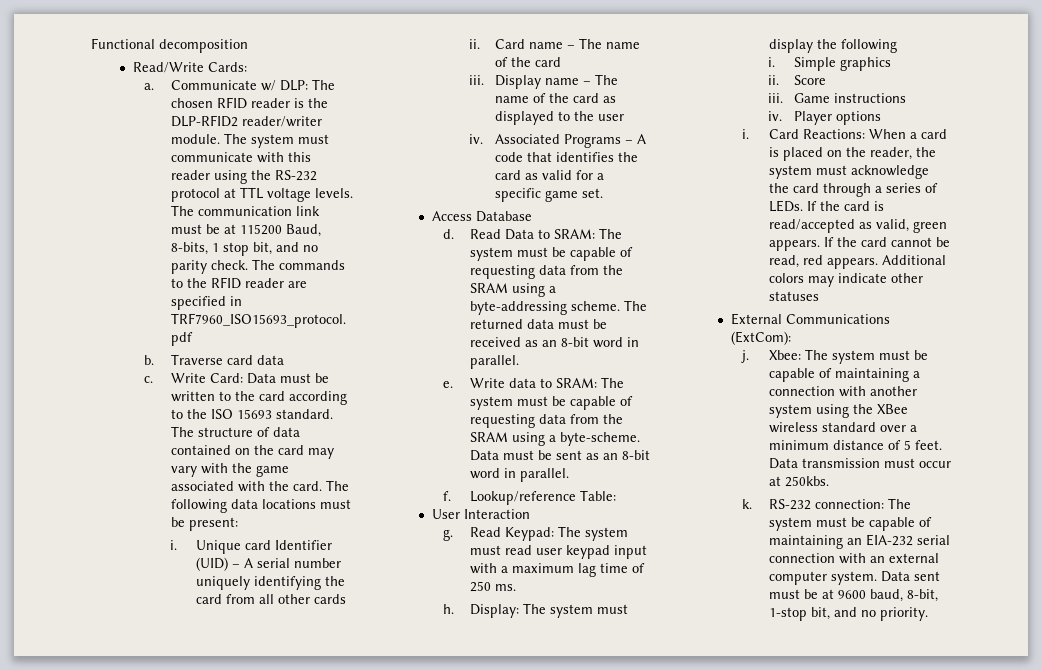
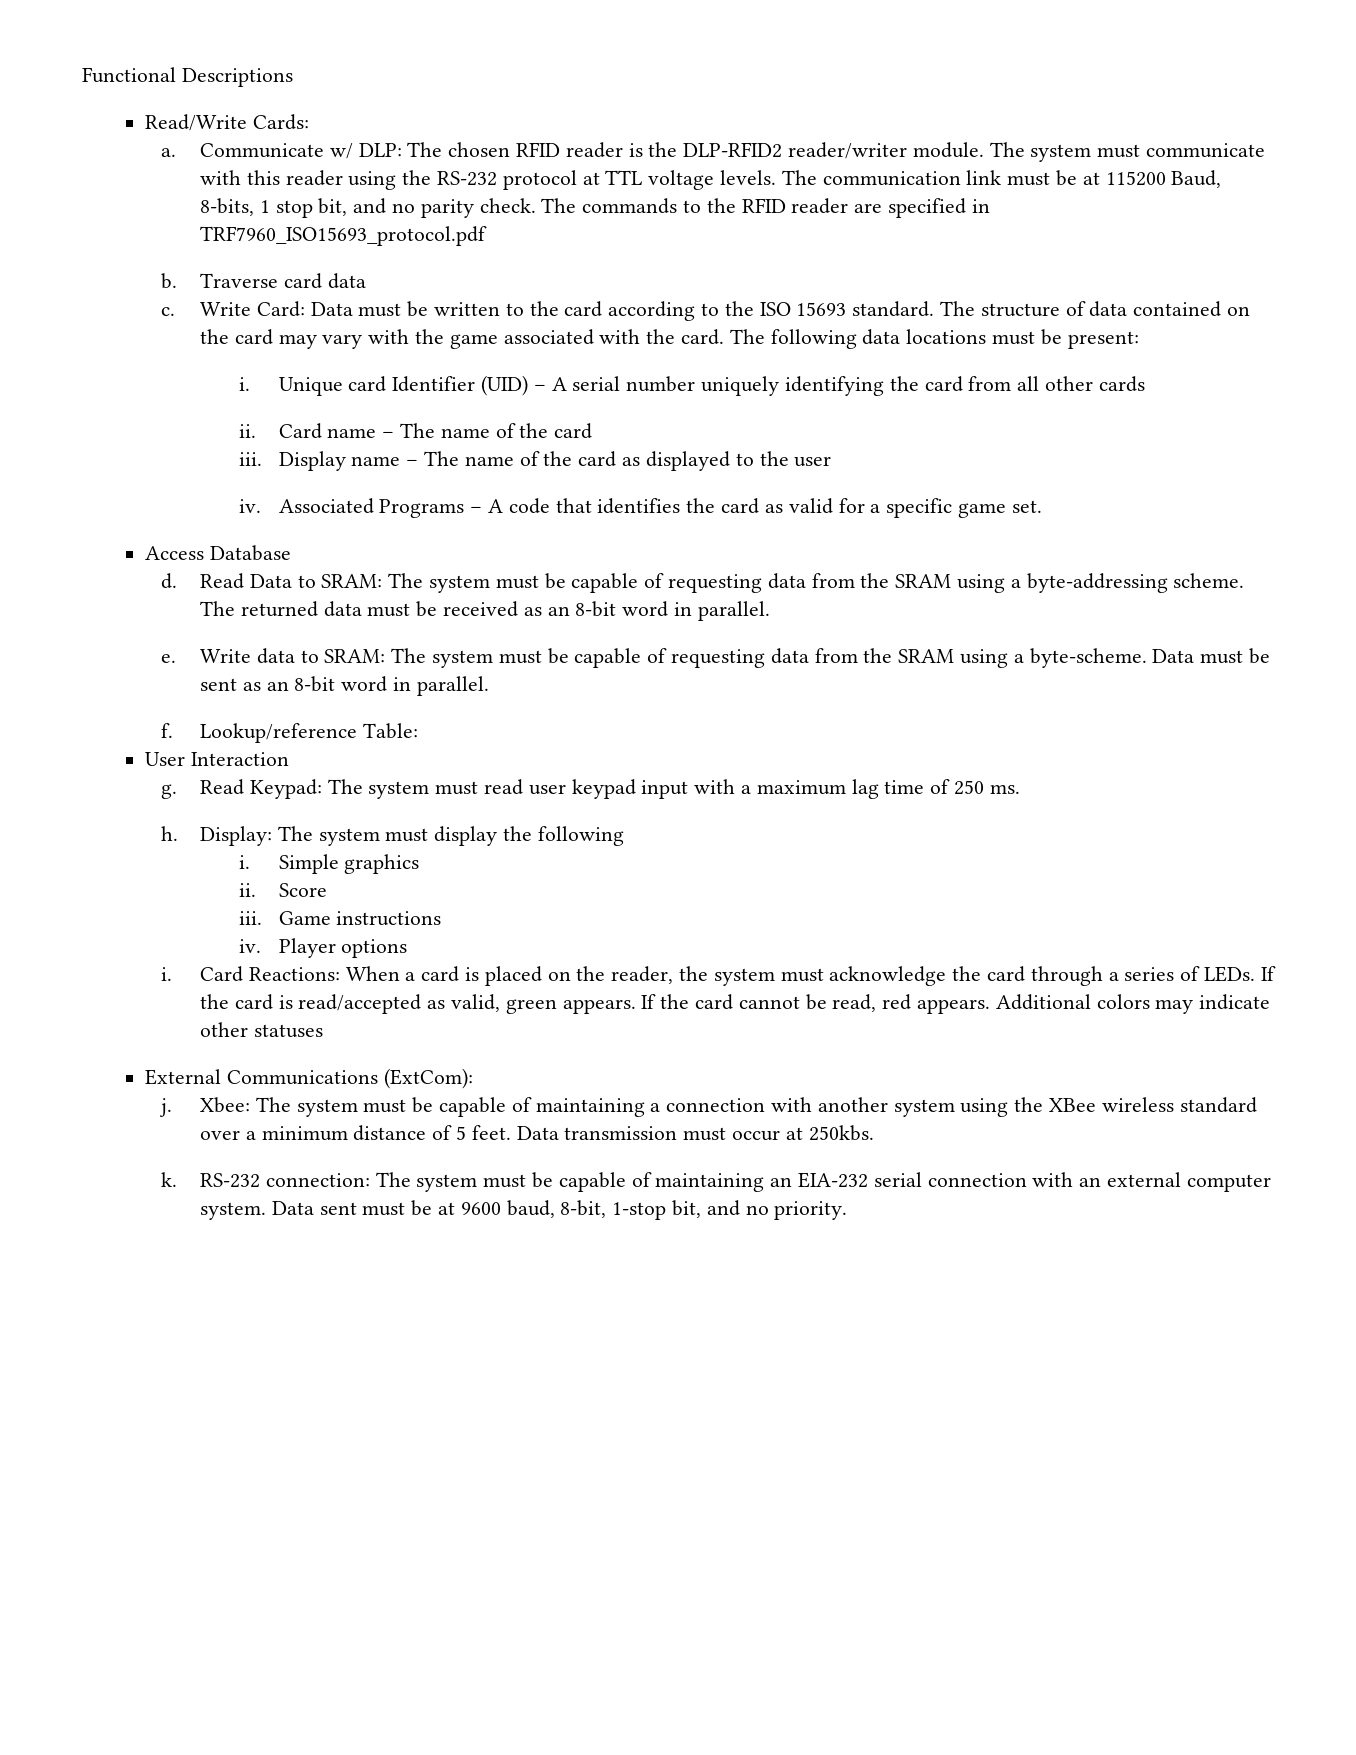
- Functional decomposition
+ Functional Descriptions

